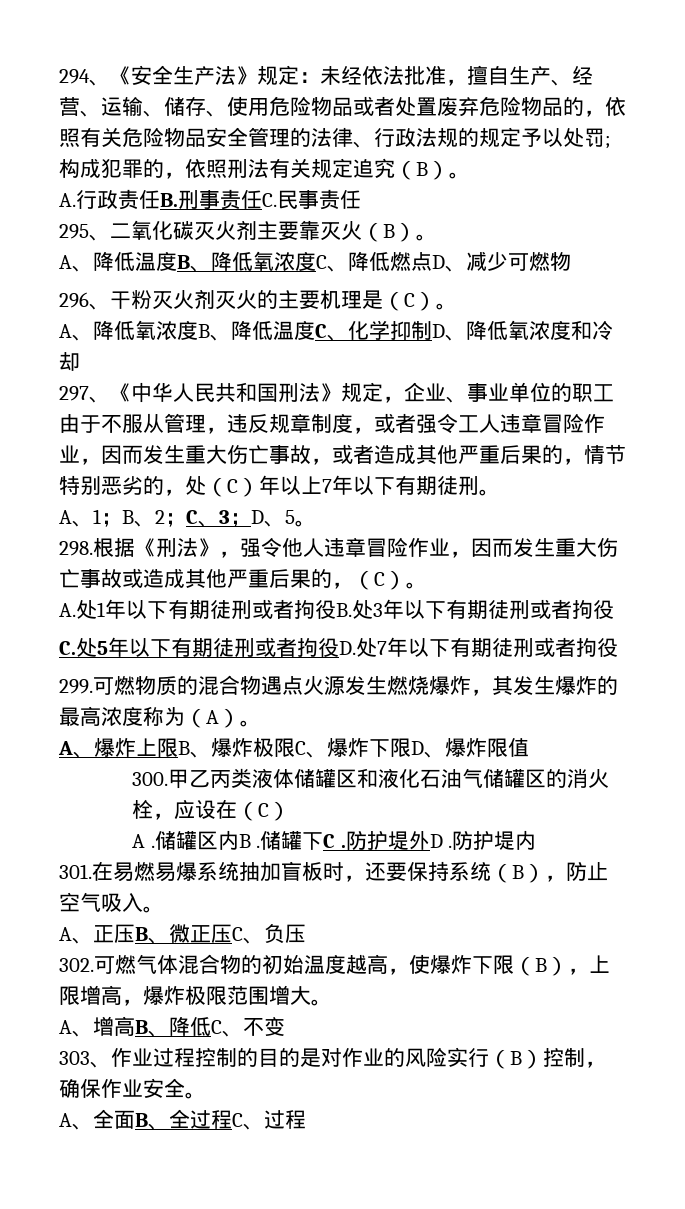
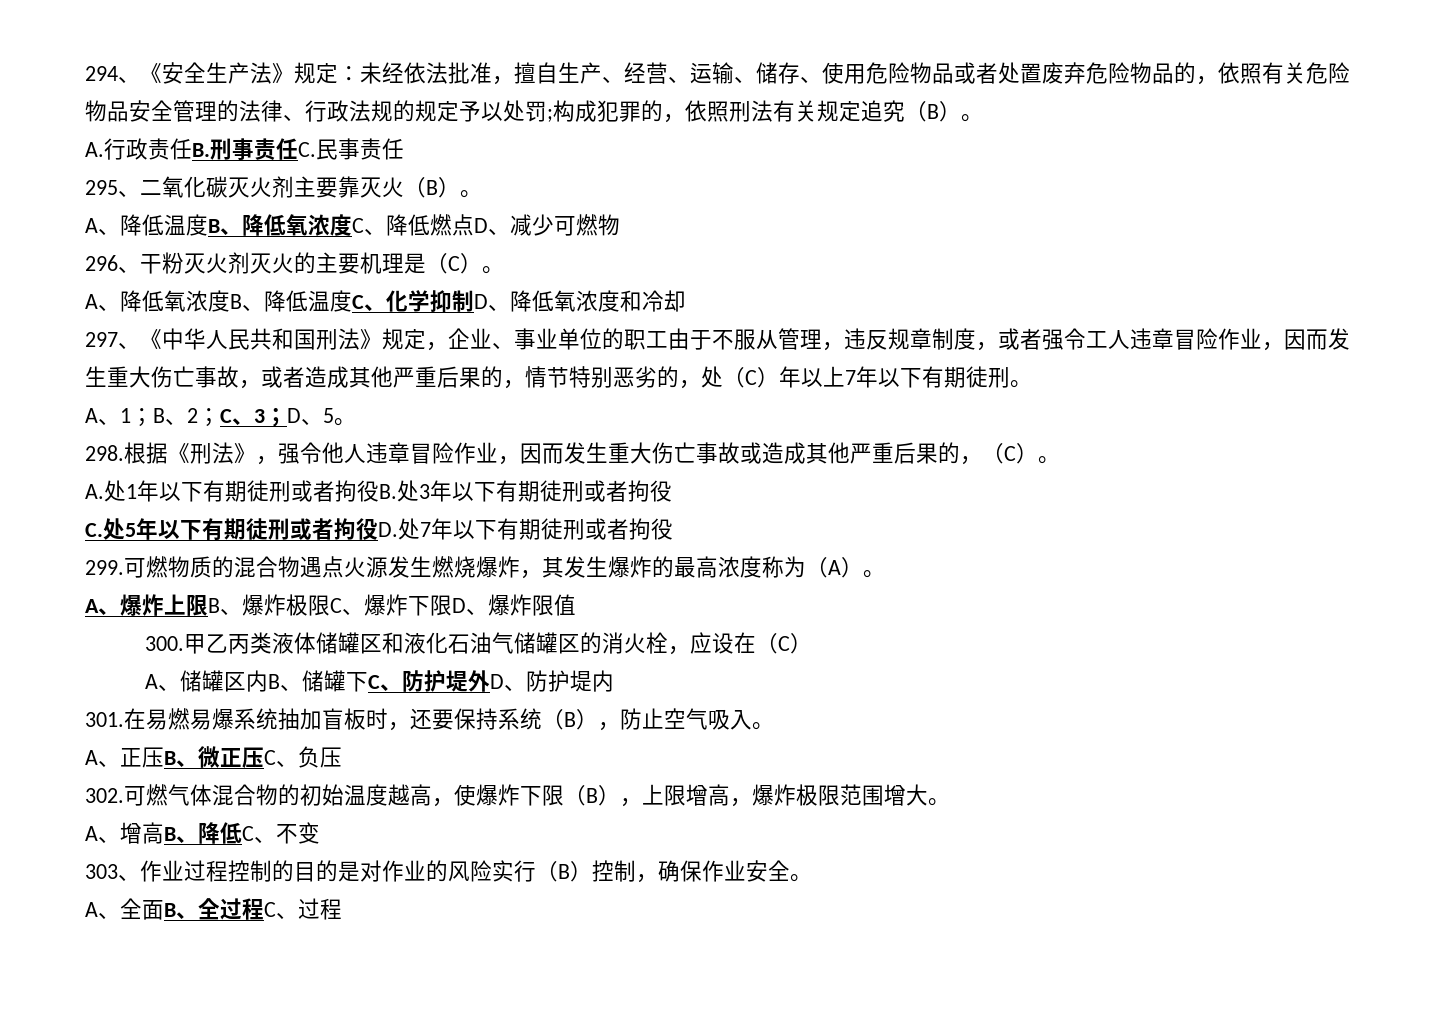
- A .储罐区内B .储罐下C .防护堤外D .防护堤内
+ A、储罐区内B、储罐下C、防护堤外D、防护堤内

